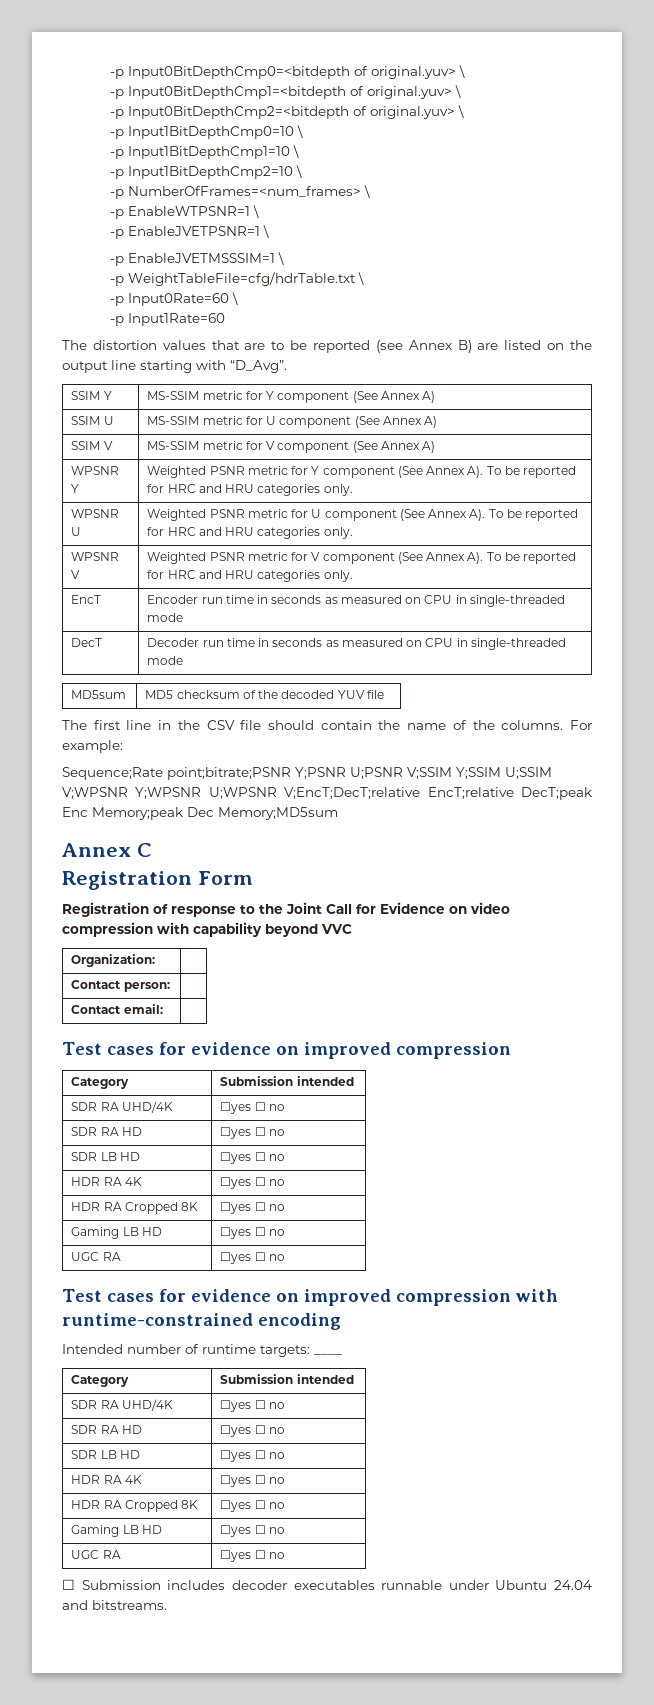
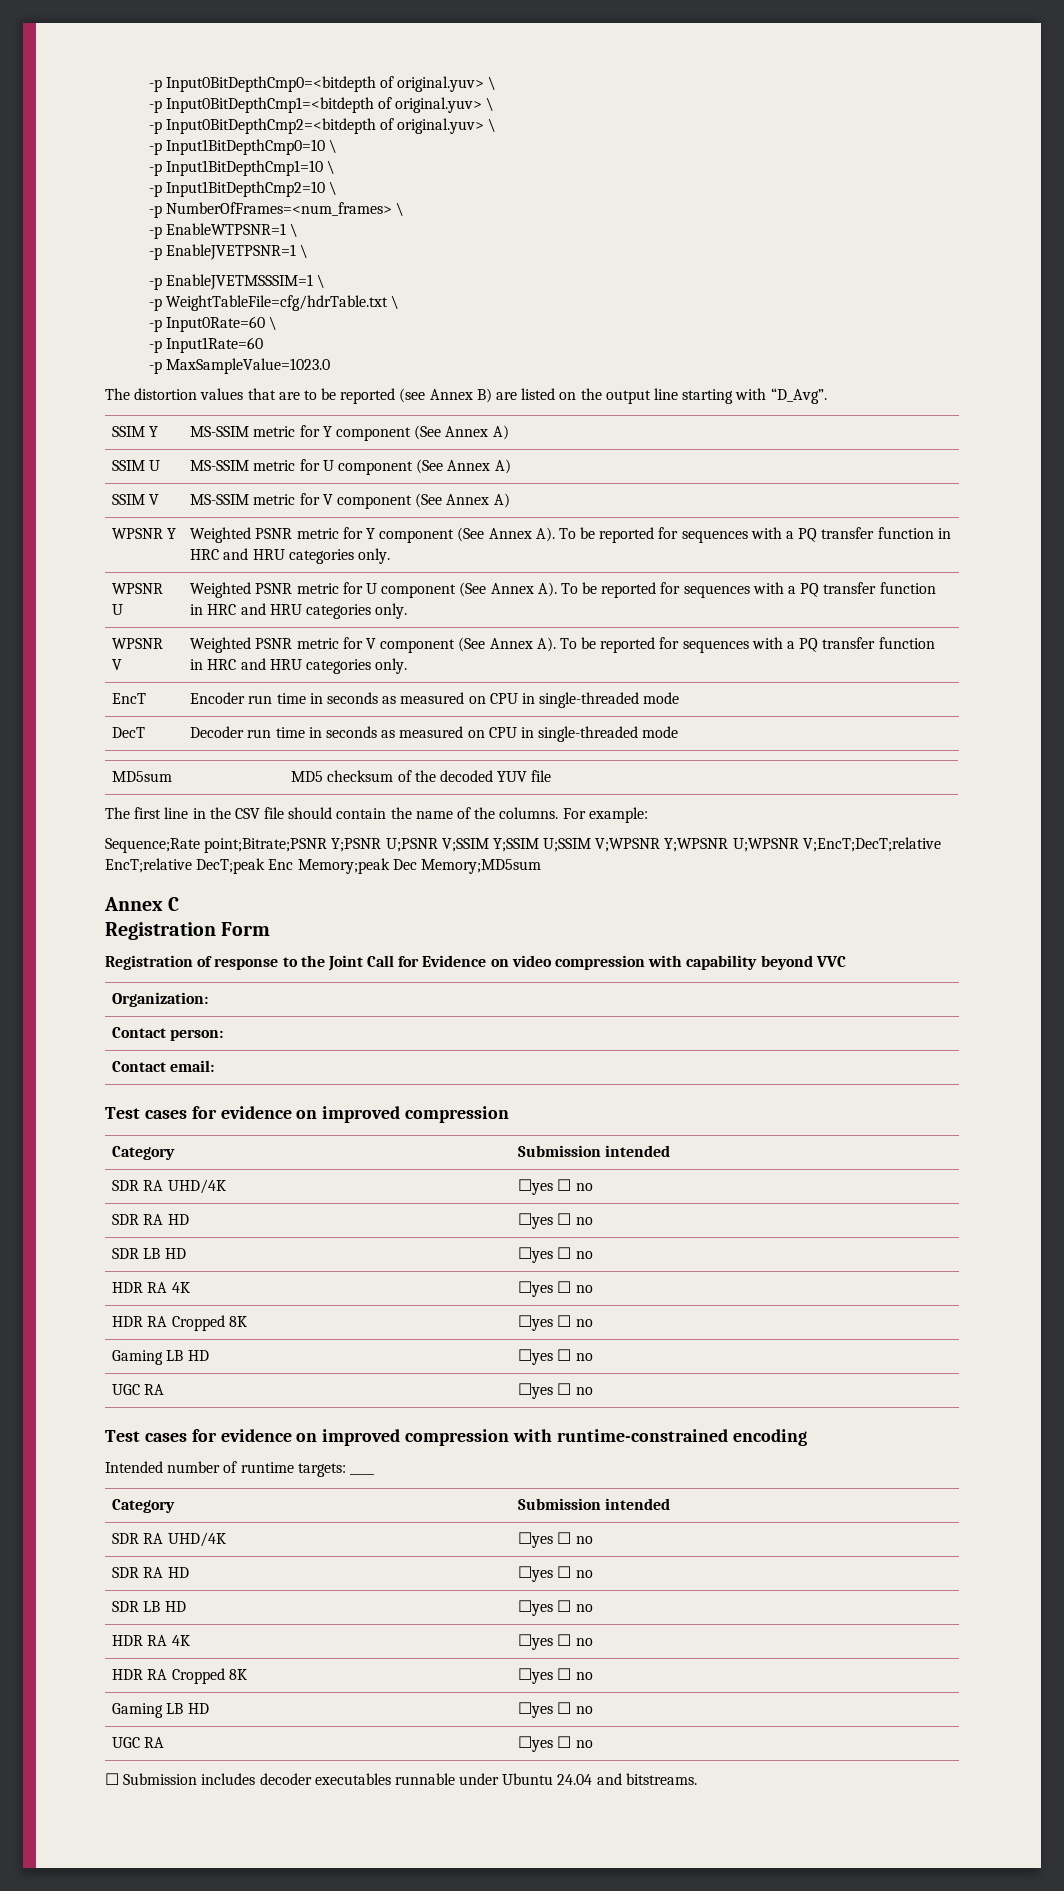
+ -p MaxSampleValue=1023.0
- WPSNR Y | Weighted PSNR metric for Y component (See Annex A). To be reported for HRC and HRU categories only.
+ WPSNR Y | Weighted PSNR metric for Y component (See Annex A). To be reported for sequences with a PQ transfer function in HRC and HRU categories only.
- WPSNR U | Weighted PSNR metric for U component (See Annex A). To be reported for HRC and HRU categories only.
+ WPSNR U | Weighted PSNR metric for U component (See Annex A). To be reported for sequences with a PQ transfer function in HRC and HRU categories only.
- WPSNR V | Weighted PSNR metric for V component (See Annex A). To be reported for HRC and HRU categories only.
+ WPSNR V | Weighted PSNR metric for V component (See Annex A). To be reported for sequences with a PQ transfer function in HRC and HRU categories only.
- Sequence;Rate point;bitrate;PSNR Y;PSNR U;PSNR V;SSIM Y;SSIM U;SSIM V;WPSNR Y;WPSNR U;WPSNR V;EncT;DecT;relative EncT;relative DecT;peak Enc Memory;peak Dec Memory;MD5sum
+ Sequence;Rate point;Bitrate;PSNR Y;PSNR U;PSNR V;SSIM Y;SSIM U;SSIM V;WPSNR Y;WPSNR U;WPSNR V;EncT;DecT;relative EncT;relative DecT;peak Enc Memory;peak Dec Memory;MD5sum

